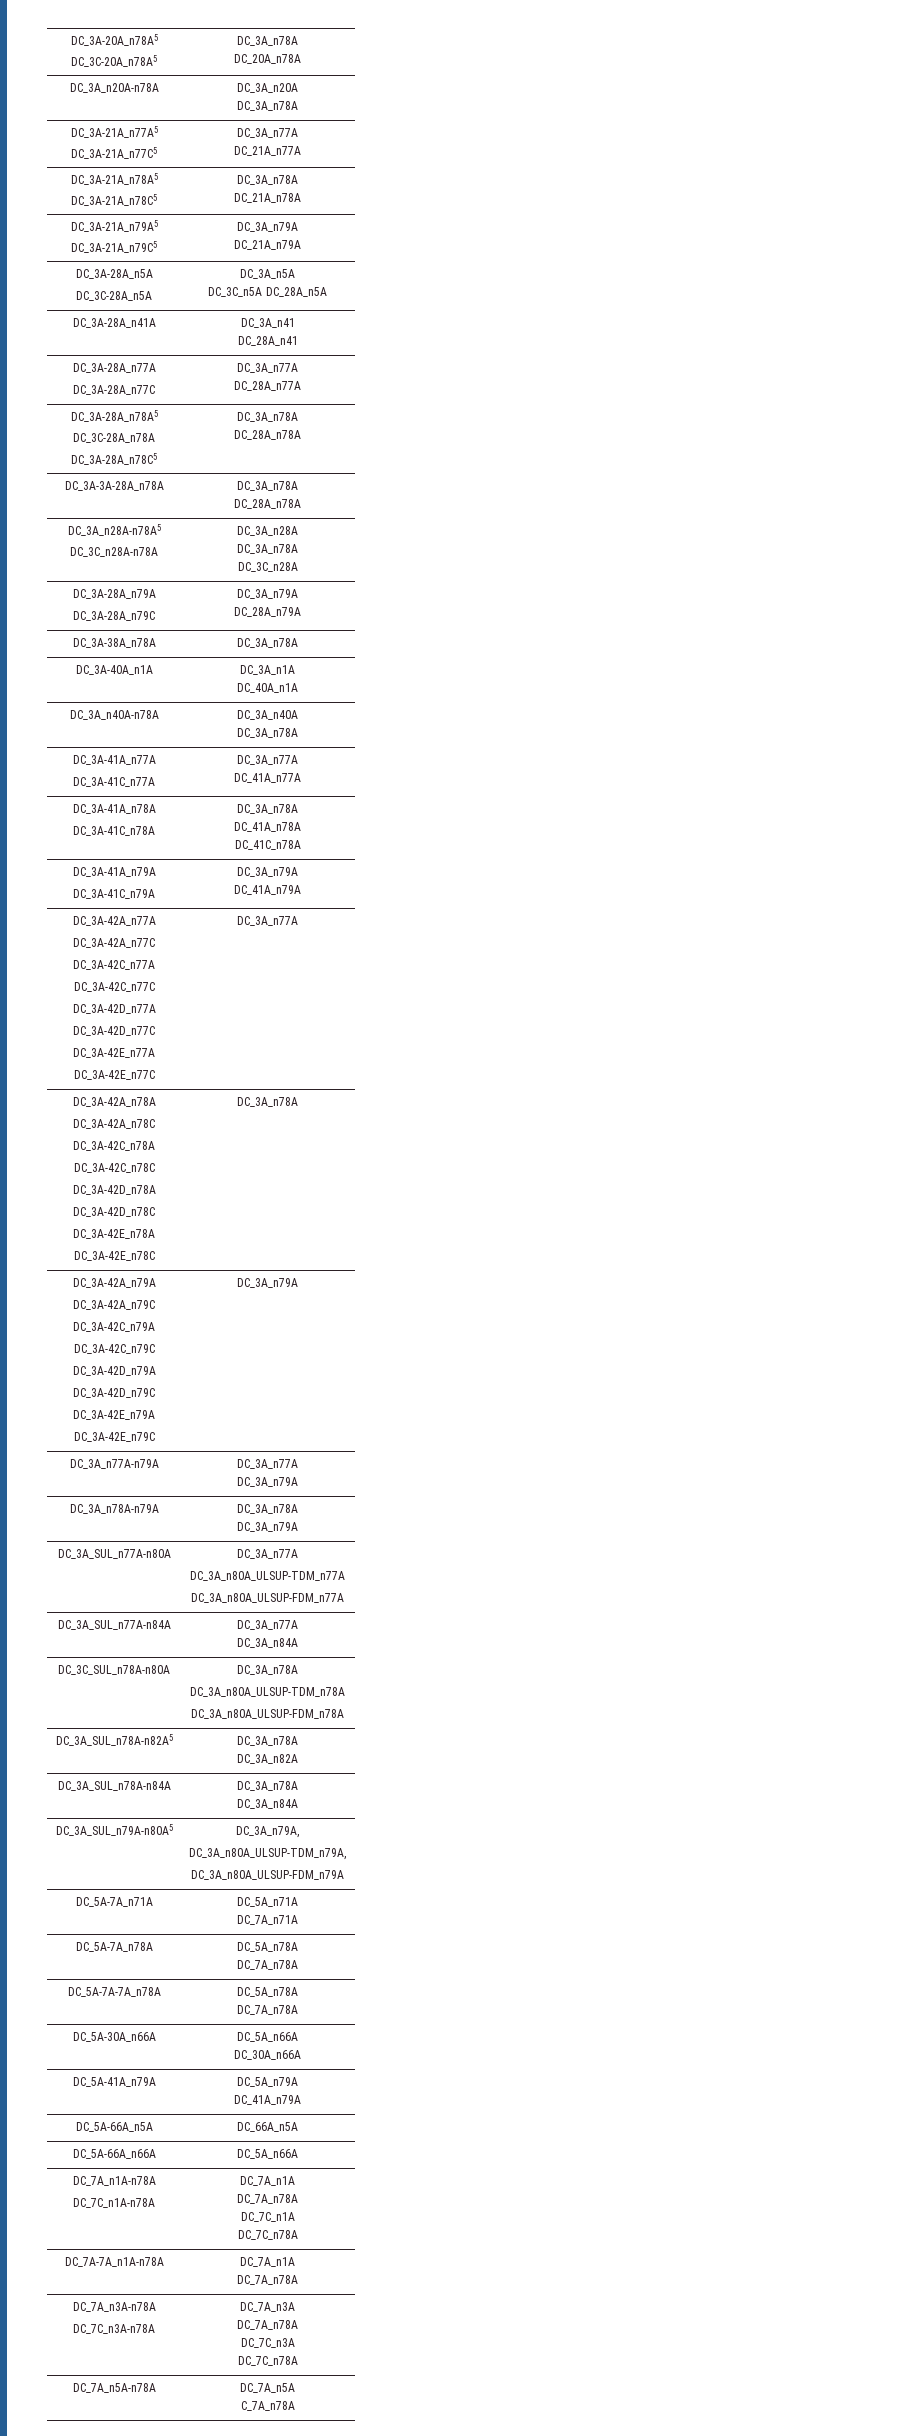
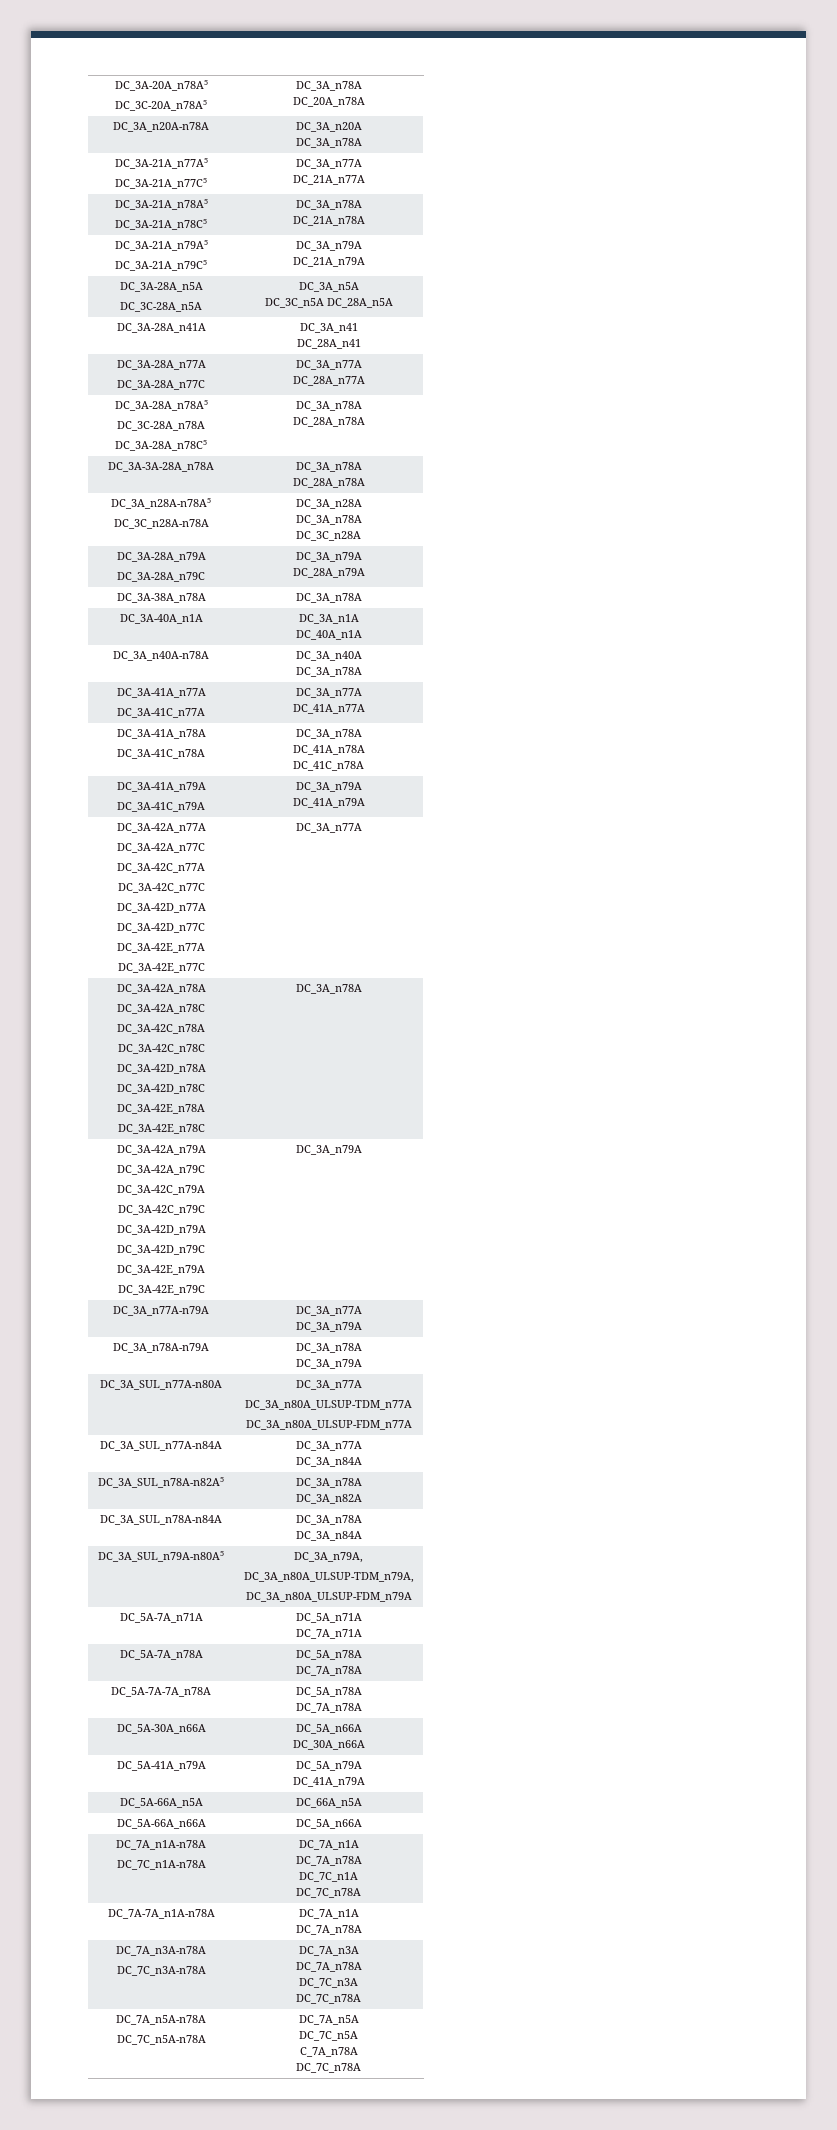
- DC_3C_SUL_n78A-n80A | DC_3A_n78A
- DC_3A_n80A_ULSUP-TDM_n78A
- DC_3A_n80A_ULSUP-FDM_n78A
- DC_7A_n5A-n78A | DC_7A_n5A
+ DC_7A_n5A-n78A
+ DC_7C_n5A-n78A | DC_7A_n5A
+ DC_7C_n5A
  C_7A_n78A
+ DC_7C_n78A

